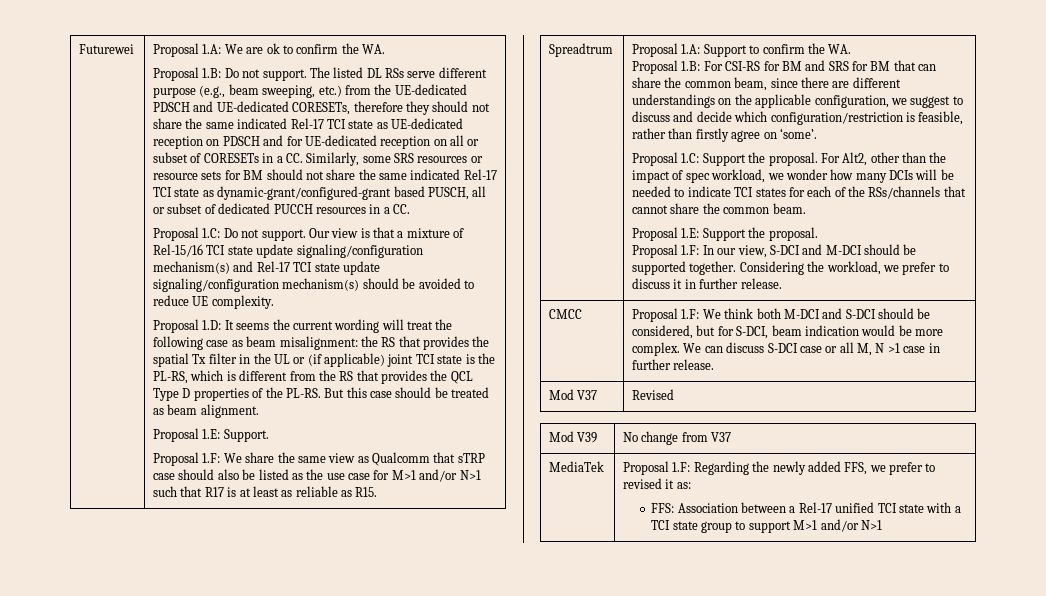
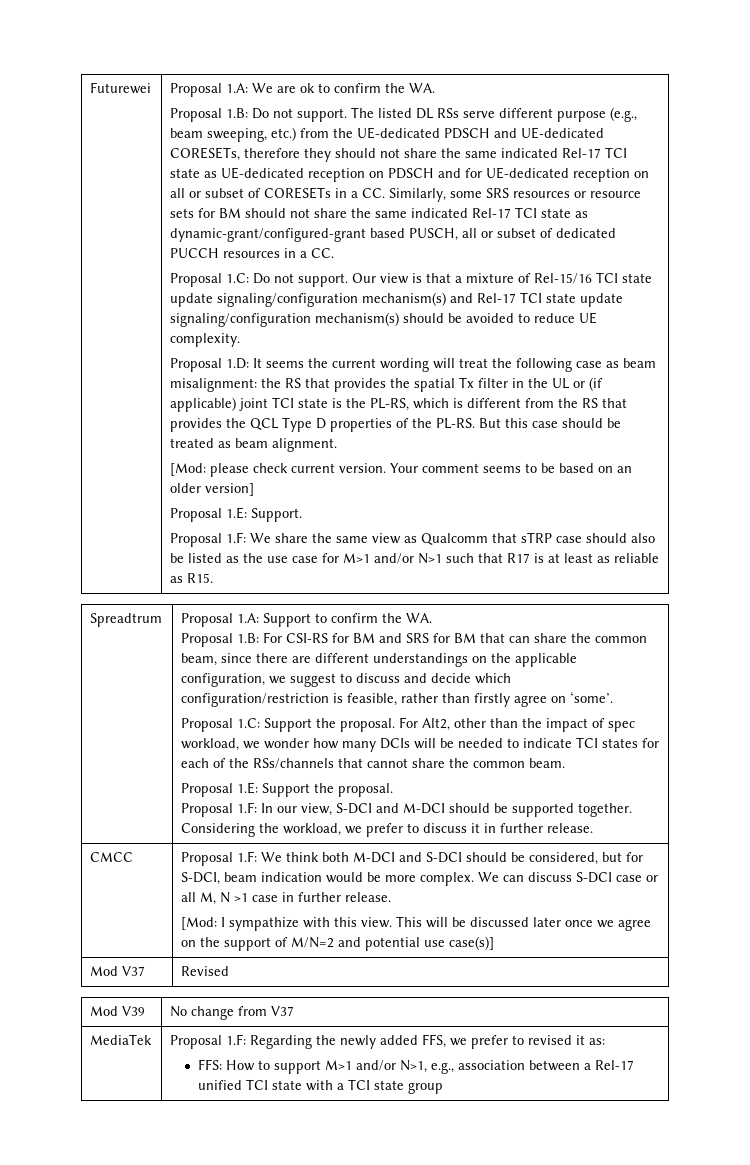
+ [Mod: please check current version. Your comment seems to be based on an older version]
+ [Mod: I sympathize with this view. This will be discussed later once we agree on the support of M/N=2 and potential use case(s)]
  MediaTek | Proposal 1.F: Regarding the newly added FFS, we prefer to revised it as:
- FFS: Association between a Rel-17 unified TCI state with a TCI state group to support M>1 and/or N>1
+ FFS: How to support M>1 and/or N>1, e.g., association between a Rel-17 unified TCI state with a TCI state group

